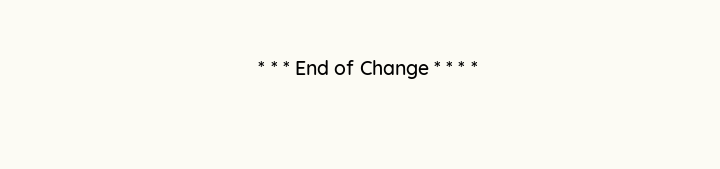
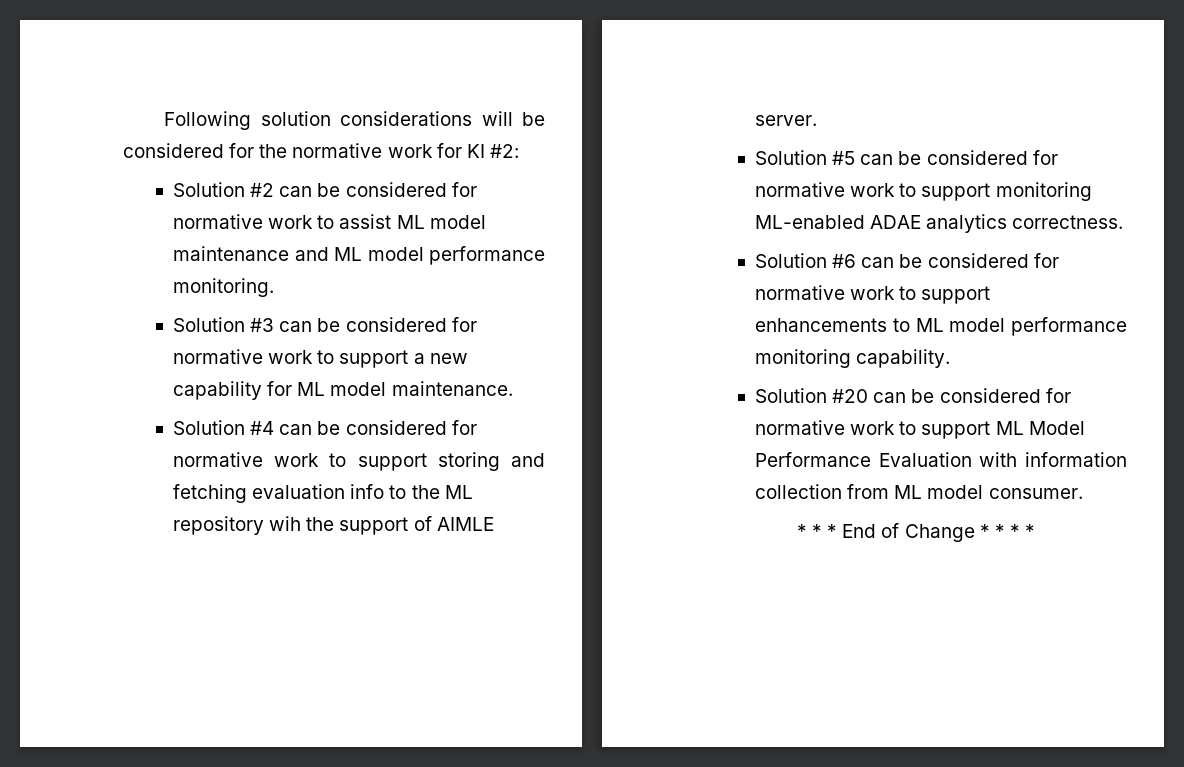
+ Following solution considerations will be considered for the normative work for KI #2:
+ Solution #2 can be considered for normative work to assist ML model maintenance and ML model performance monitoring.
+ Solution #3 can be considered for normative work to support a new capability for ML model maintenance.
+ Solution #4 can be considered for normative work to support storing and fetching evaluation info to the ML repository wih the support of AIMLE server.
+ Solution #5 can be considered for normative work to support monitoring ML-enabled ADAE analytics correctness.
+ Solution #6 can be considered for normative work to support enhancements to ML model performance monitoring capability.
+ Solution #20 can be considered for normative work to support ML Model Performance Evaluation with information collection from ML model consumer.

